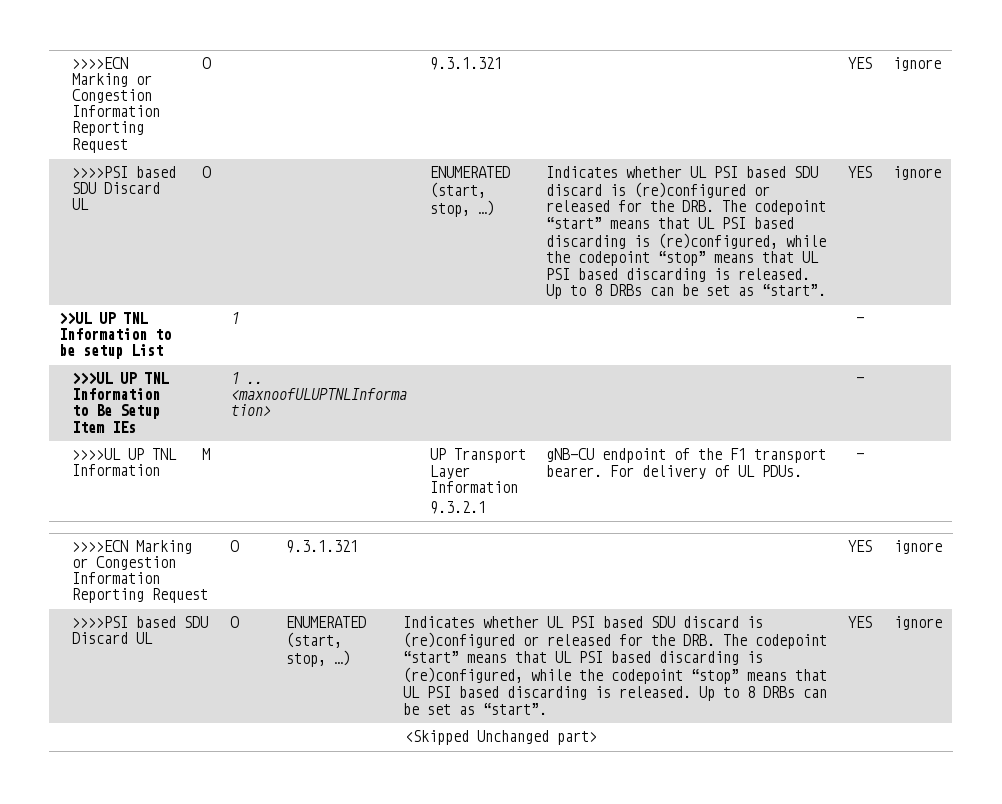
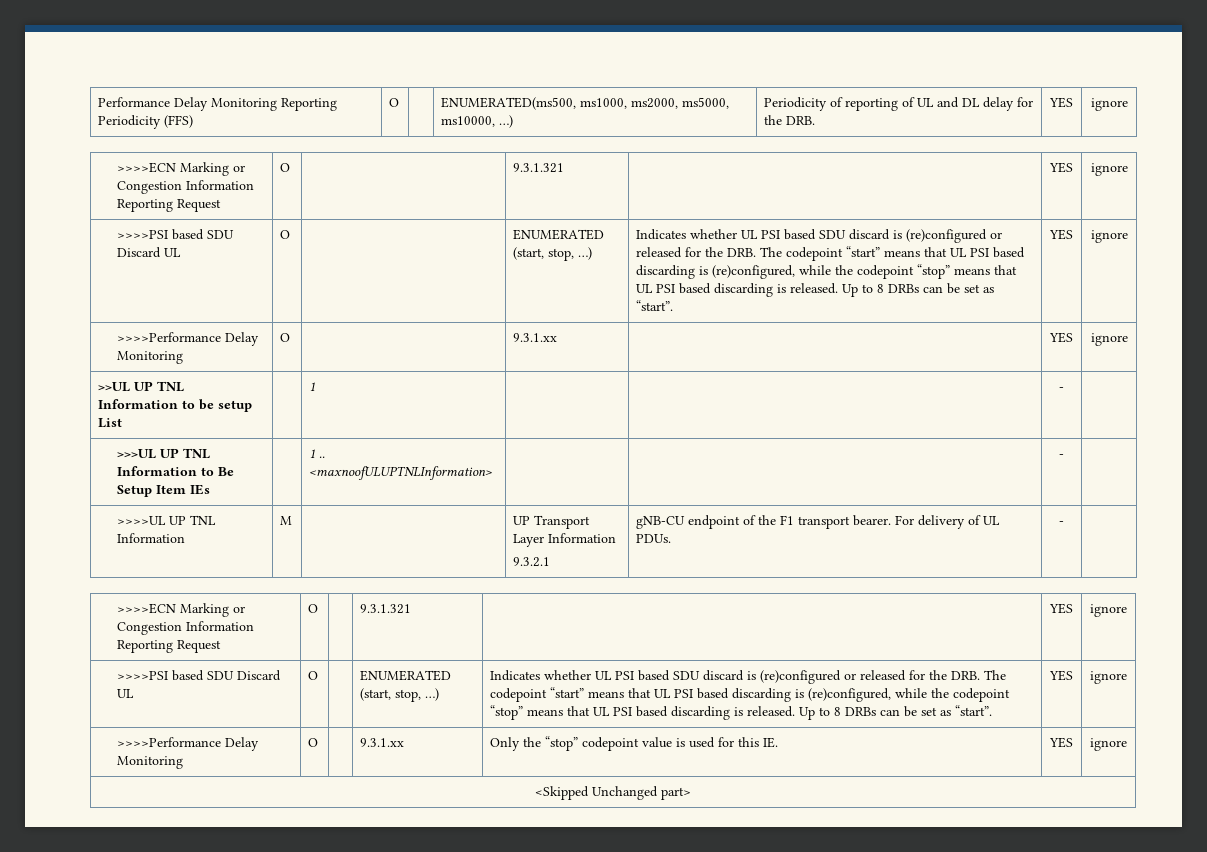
+ Performance Delay Monitoring Reporting Periodicity (FFS) | O | | ENUMERATED(ms500, ms1000, ms2000, ms5000, ms10000, …) | Periodicity of reporting of UL and DL delay for the DRB. | YES | ignore
+ >>>>Performance Delay Monitoring | O | | 9.3.1.xx | | YES | ignore
+ >>>>Performance Delay Monitoring | O | | 9.3.1.xx | Only the “stop” codepoint value is used for this IE. | YES | ignore

